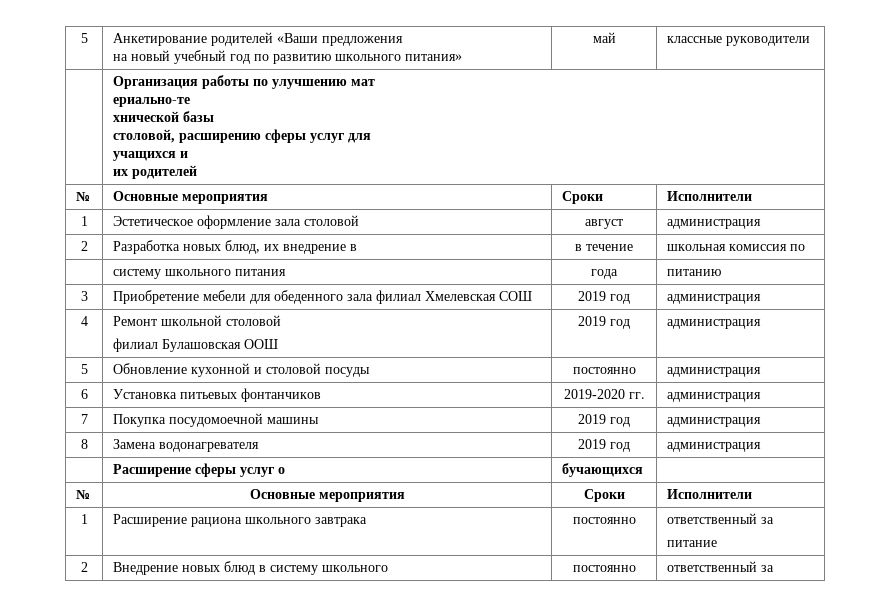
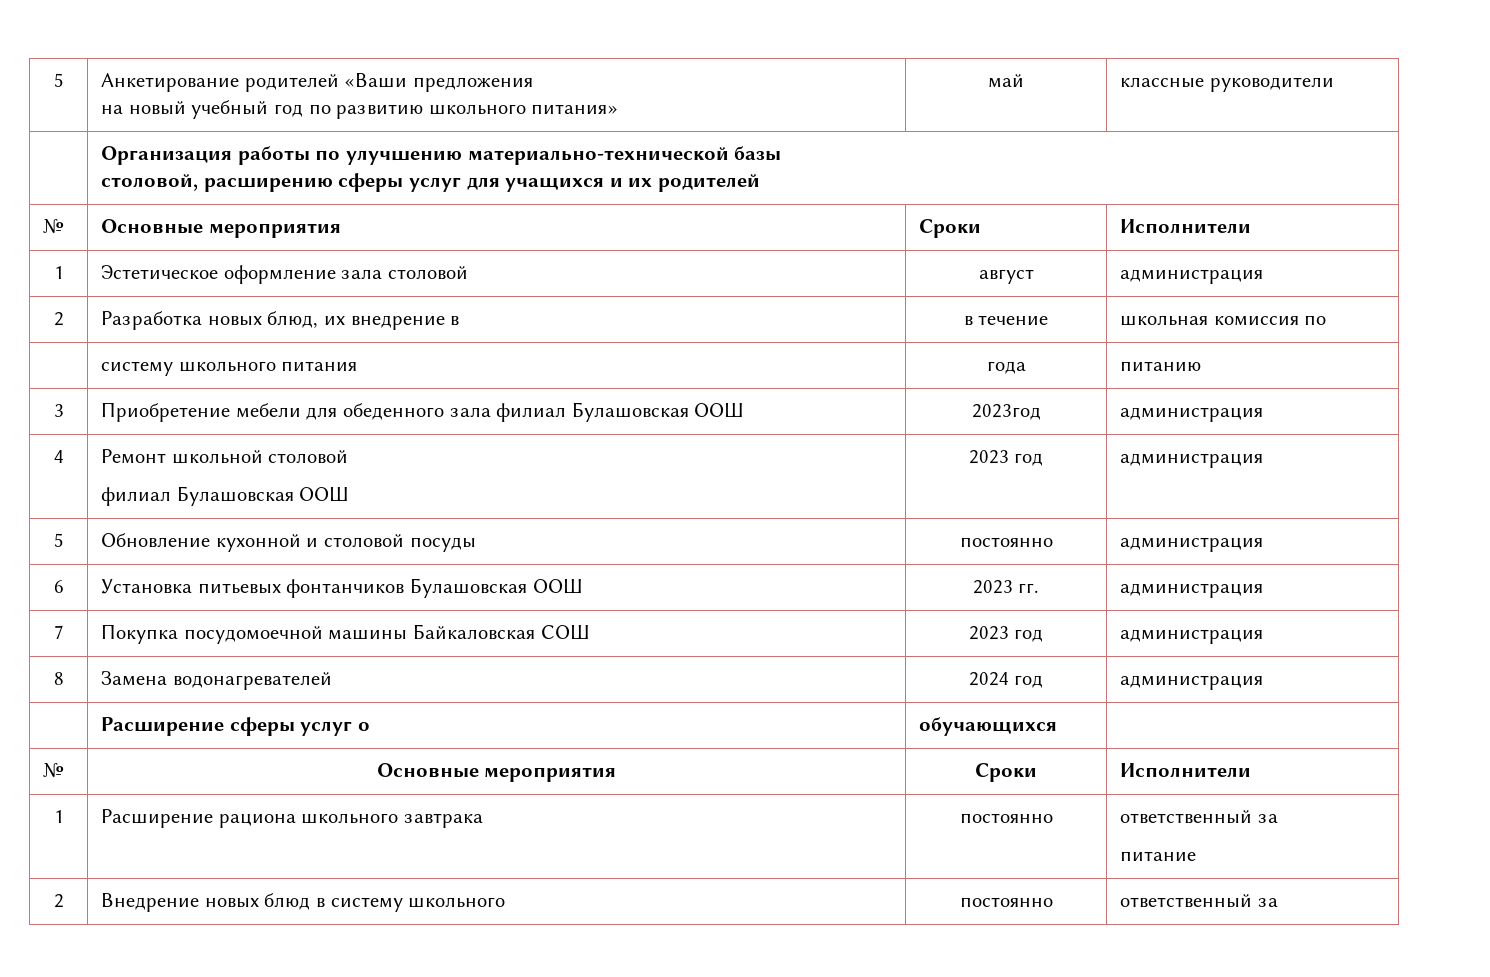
- | Организация работы по улучшению мат
- ериально-те
- хнической базы
- столовой, расширению сферы услуг для
- учащихся и
- их родителей
+ | Организация работы по улучшению материально-технической базы
+ столовой, расширению сферы услуг для учащихся и их родителей
- 3 | Приобретение мебели для обеденного зала филиал Хмелевская СОШ | 2019 год | администрация
+ 3 | Приобретение мебели для обеденного зала филиал Булашовская ООШ | 2023год | администрация
  4 | Ремонт школьной столовой
- филиал Булашовская ООШ | 2019 год | администрация
+ филиал Булашовская ООШ | 2023 год | администрация
- 6 | Установка питьевых фонтанчиков | 2019-2020 гг. | администрация
+ 6 | Установка питьевых фонтанчиков Булашовская ООШ | 2023 гг. | администрация
- 7 | Покупка посудомоечной машины | 2019 год | администрация
+ 7 | Покупка посудомоечной машины Байкаловская СОШ | 2023 год | администрация
- 8 | Замена водонагревателя | 2019 год | администрация
+ 8 | Замена водонагревателей | 2024 год | администрация
- | Расширение сферы услуг о | бучающихся |
+ | Расширение сферы услуг о | обучающихся |

